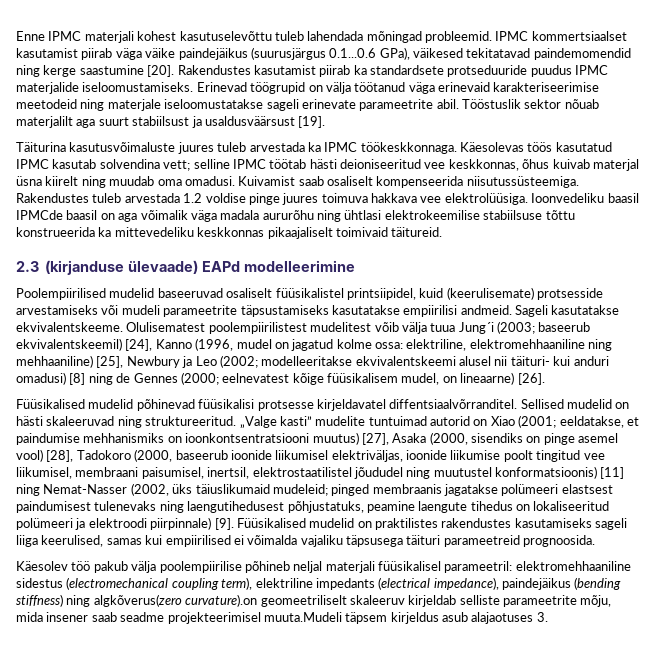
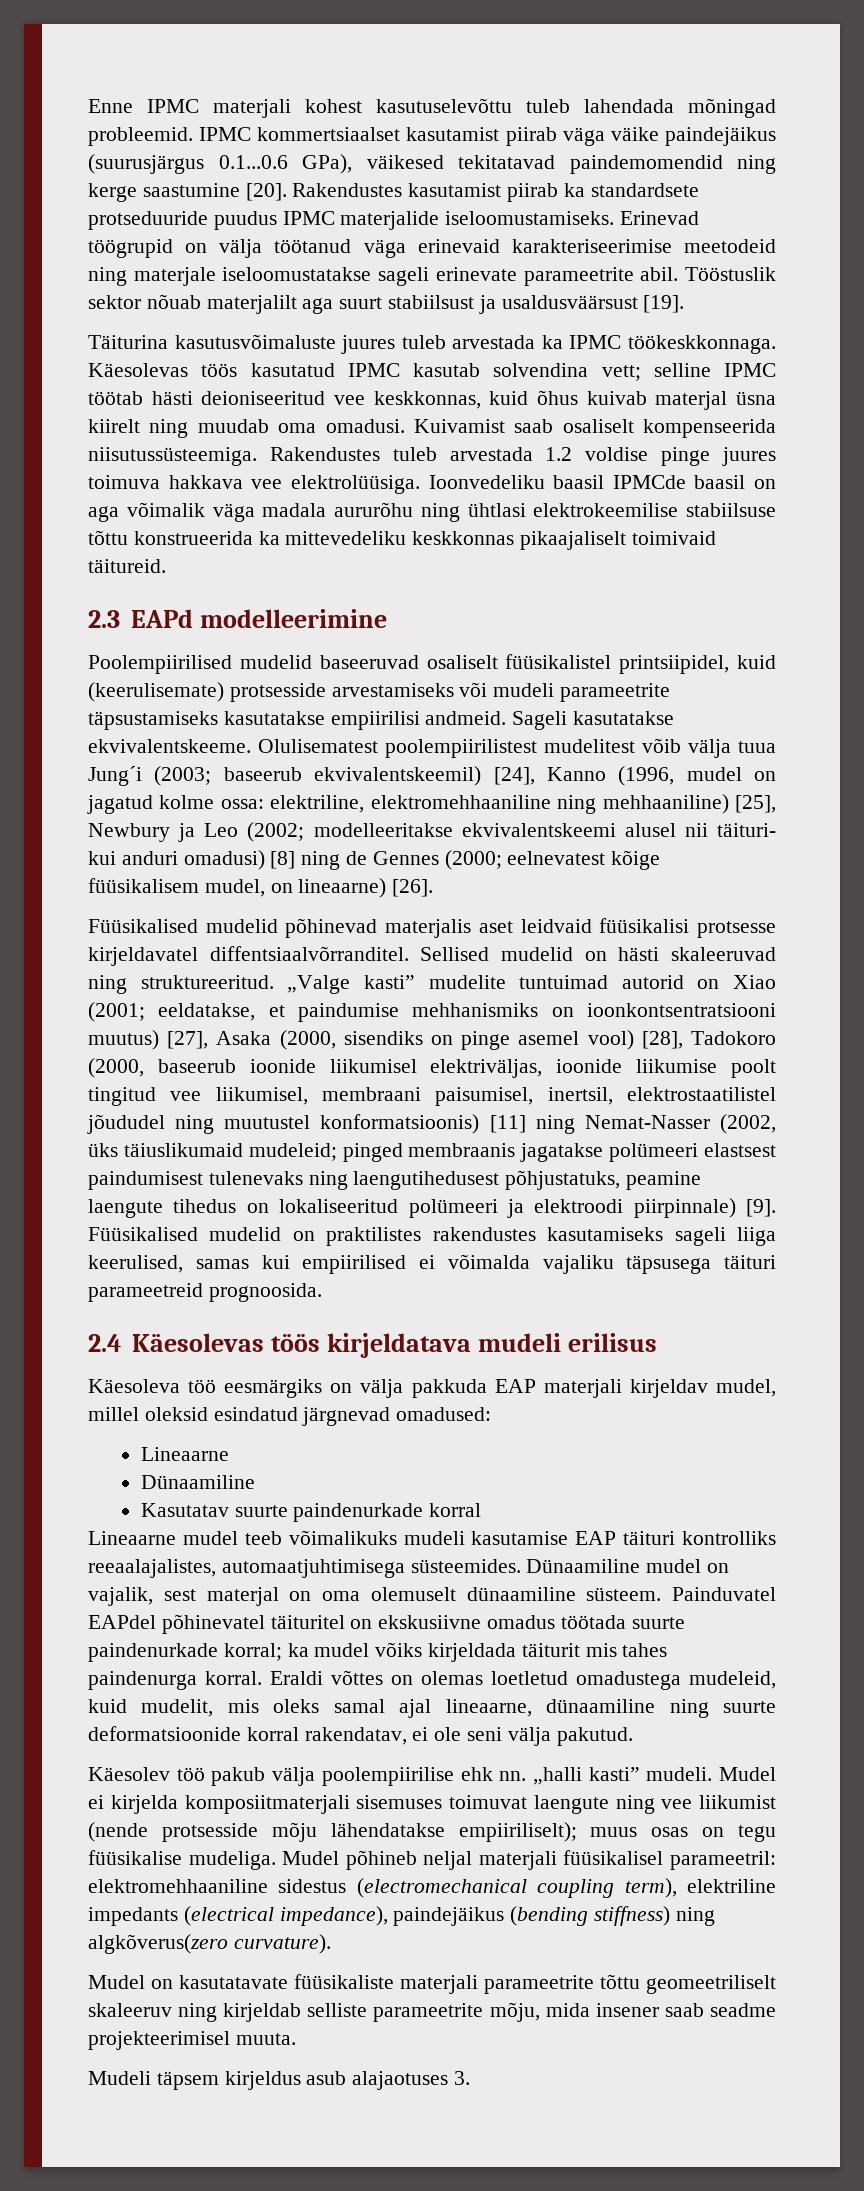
- Käesolevas töös kasutatud IPMC kasutab solvendina vett; selline IPMC töötab hästi deioniseeritud vee keskkonnas, õhus kuivab materjal üsna kiirelt ning muudab oma omadusi.
+ Käesolevas töös kasutatud IPMC kasutab solvendina vett; selline IPMC töötab hästi deioniseeritud vee keskkonnas, kuid õhus kuivab materjal üsna kiirelt ning muudab oma omadusi.
- 2.3 (kirjanduse ülevaade) EAPd modelleerimine
+ 2.3 EAPd modelleerimine
- Füüsikalised mudelid põhinevad füüsikalisi protsesse kirjeldavatel diffentsiaalvõrranditel.
+ Füüsikalised mudelid põhinevad materjalis aset leidvaid füüsikalisi protsesse kirjeldavatel diffentsiaalvõrranditel.
+ 2.4 Käesolevas töös kirjeldatava mudeli erilisus
+ Käesoleva töö eesmärgiks on välja pakkuda EAP materjali kirjeldav mudel, millel oleksid esindatud järgnevad omadused:
+ Lineaarne
+ Dünaamiline
+ Kasutatav suurte paindenurkade korral
+ Lineaarne mudel teeb võimalikuks mudeli kasutamise EAP täituri kontrolliks reeaalajalistes, automaatjuhtimisega süsteemides. Dünaamiline mudel on vajalik, sest materjal on oma olemuselt dünaamiline süsteem. Painduvatel EAPdel põhinevatel täituritel on ekskusiivne omadus töötada suurte paindenurkade korral; ka mudel võiks kirjeldada täiturit mis tahes paindenurga korral. Eraldi võttes on olemas loetletud omadustega mudeleid, kuid mudelit, mis oleks samal ajal lineaarne, dünaamiline ning suurte deformatsioonide korral rakendatav, ei ole seni välja pakutud.
- Käesolev töö pakub välja poolempiirilise põhineb neljal materjali füüsikalisel parameetril: elektromehhaaniline sidestus (electromechanical coupling term), elektriline impedants (electrical impedance), paindejäikus (bending stiffness) ning algkõverus(zero curvature).on geomeetriliselt skaleeruv kirjeldab selliste parameetrite mõju, mida insener saab seadme projekteerimisel muuta.Mudeli täpsem kirjeldus asub alajaotuses 3.
+ Käesolev töö pakub välja poolempiirilise ehk nn. „halli kasti” mudeli. Mudel ei kirjelda komposiitmaterjali sisemuses toimuvat laengute ning vee liikumist (nende protsesside mõju lähendatakse empiiriliselt); muus osas on tegu füüsikalise mudeliga. Mudel põhineb neljal materjali füüsikalisel parameetril: elektromehhaaniline sidestus (electromechanical coupling term), elektriline impedants (electrical impedance), paindejäikus (bending stiffness) ning algkõverus(zero curvature).
+ Mudel on kasutatavate füüsikaliste materjali parameetrite tõttu geomeetriliselt skaleeruv ning kirjeldab selliste parameetrite mõju, mida insener saab seadme projekteerimisel muuta.
+ Mudeli täpsem kirjeldus asub alajaotuses 3.

